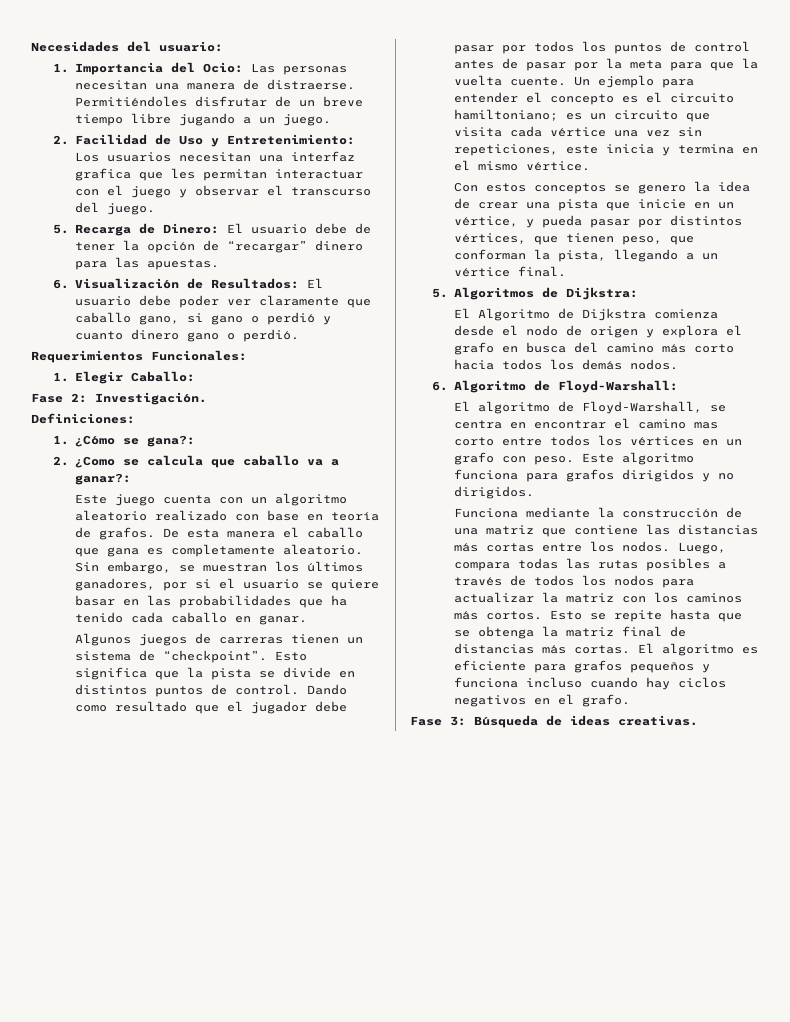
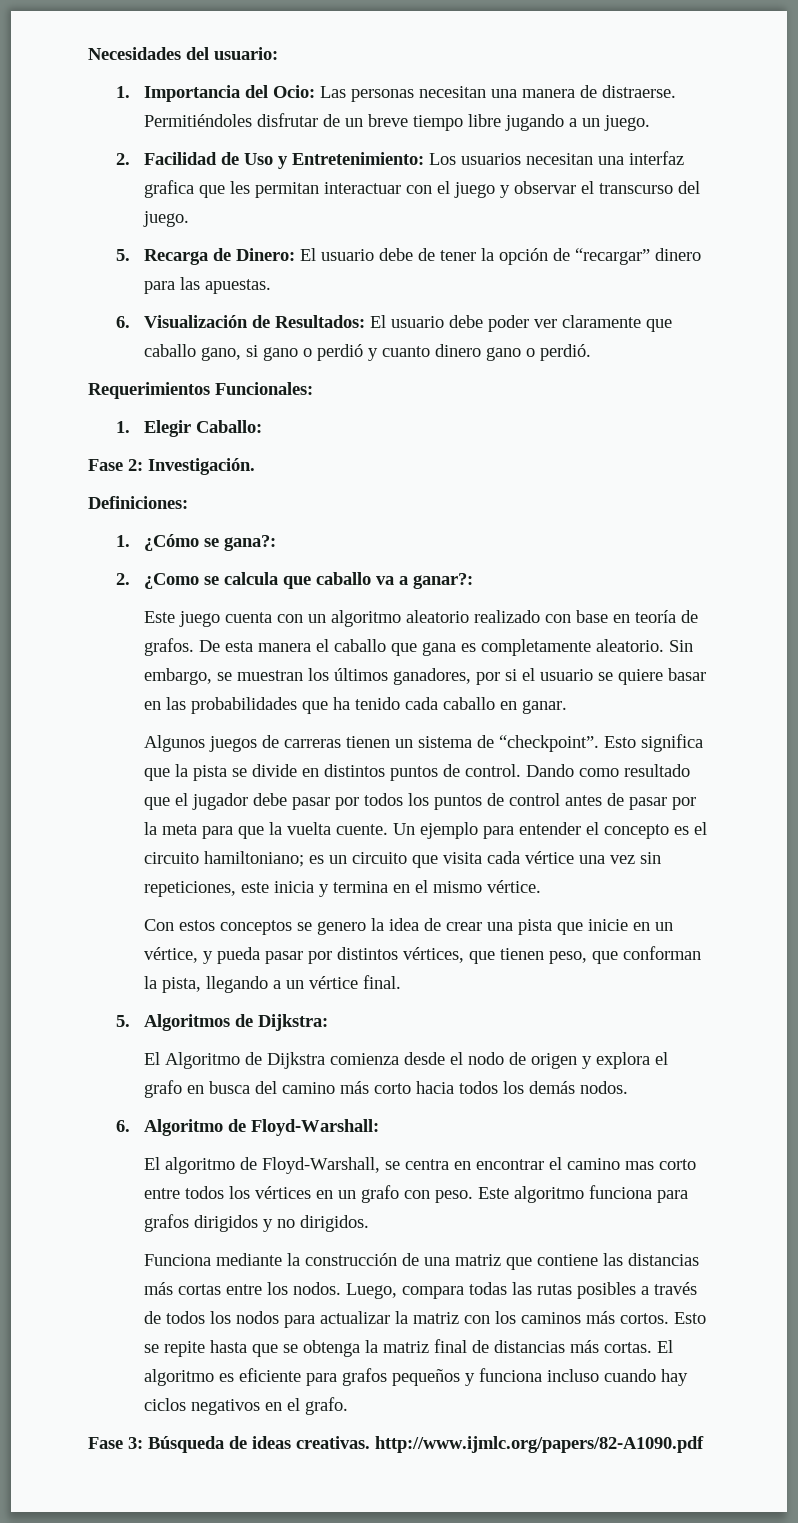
- Fase 3: Búsqueda de ideas creativas.
+ Fase 3: Búsqueda de ideas creativas. http://www.ijmlc.org/papers/82-A1090.pdf

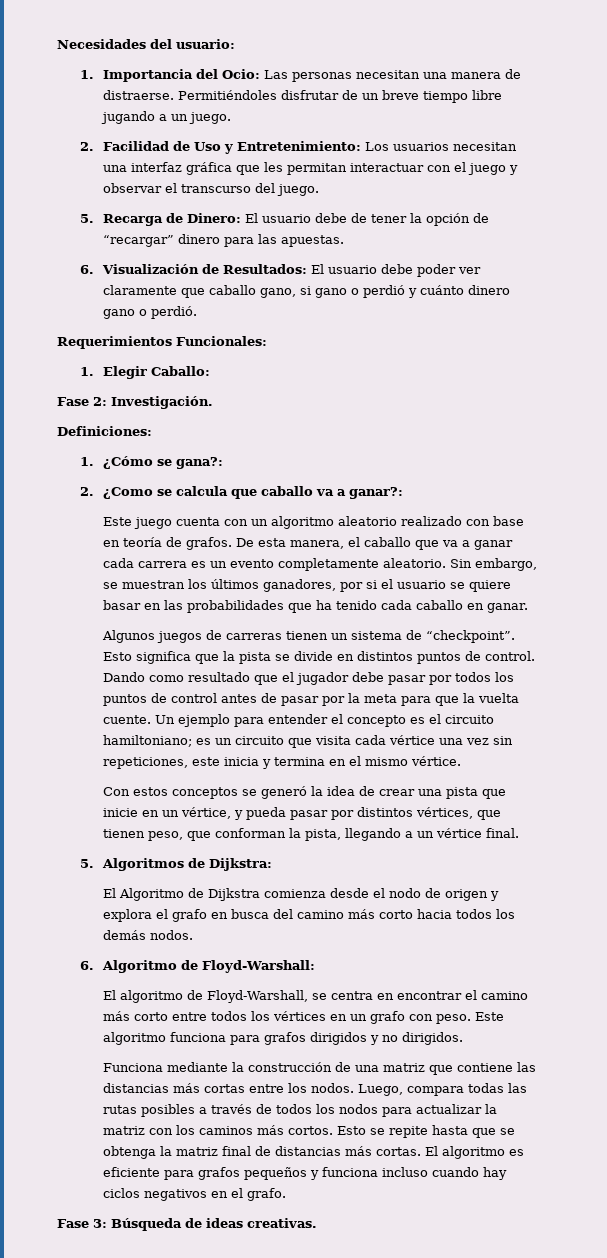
- 2. Facilidad de Uso y Entretenimiento: Los usuarios necesitan una interfaz grafica que les permitan interactuar con el juego y observar el transcurso del juego.
+ 2. Facilidad de Uso y Entretenimiento: Los usuarios necesitan una interfaz gráfica que les permitan interactuar con el juego y observar el transcurso del juego.
- 6. Visualización de Resultados: El usuario debe poder ver claramente que caballo gano, si gano o perdió y cuanto dinero gano o perdió.
+ 6. Visualización de Resultados: El usuario debe poder ver claramente que caballo gano, si gano o perdió y cuánto dinero gano o perdió.
- De esta manera el caballo que gana es completamente aleatorio.
+ De esta manera, el caballo que va a ganar cada carrera es un evento completamente aleatorio.
- Con estos conceptos se genero la idea de crear una pista que inicie en un vértice, y pueda pasar por distintos vértices, que tienen peso, que conforman la pista, llegando a un vértice final.
+ Con estos conceptos se generó la idea de crear una pista que inicie en un vértice, y pueda pasar por distintos vértices, que tienen peso, que conforman la pista, llegando a un vértice final.
- El algoritmo de Floyd-Warshall, se centra en encontrar el camino mas corto entre todos los vértices en un grafo con peso.
+ El algoritmo de Floyd-Warshall, se centra en encontrar el camino más corto entre todos los vértices en un grafo con peso.
- Fase 3: Búsqueda de ideas creativas. http://www.ijmlc.org/papers/82-A1090.pdf
+ Fase 3: Búsqueda de ideas creativas.

